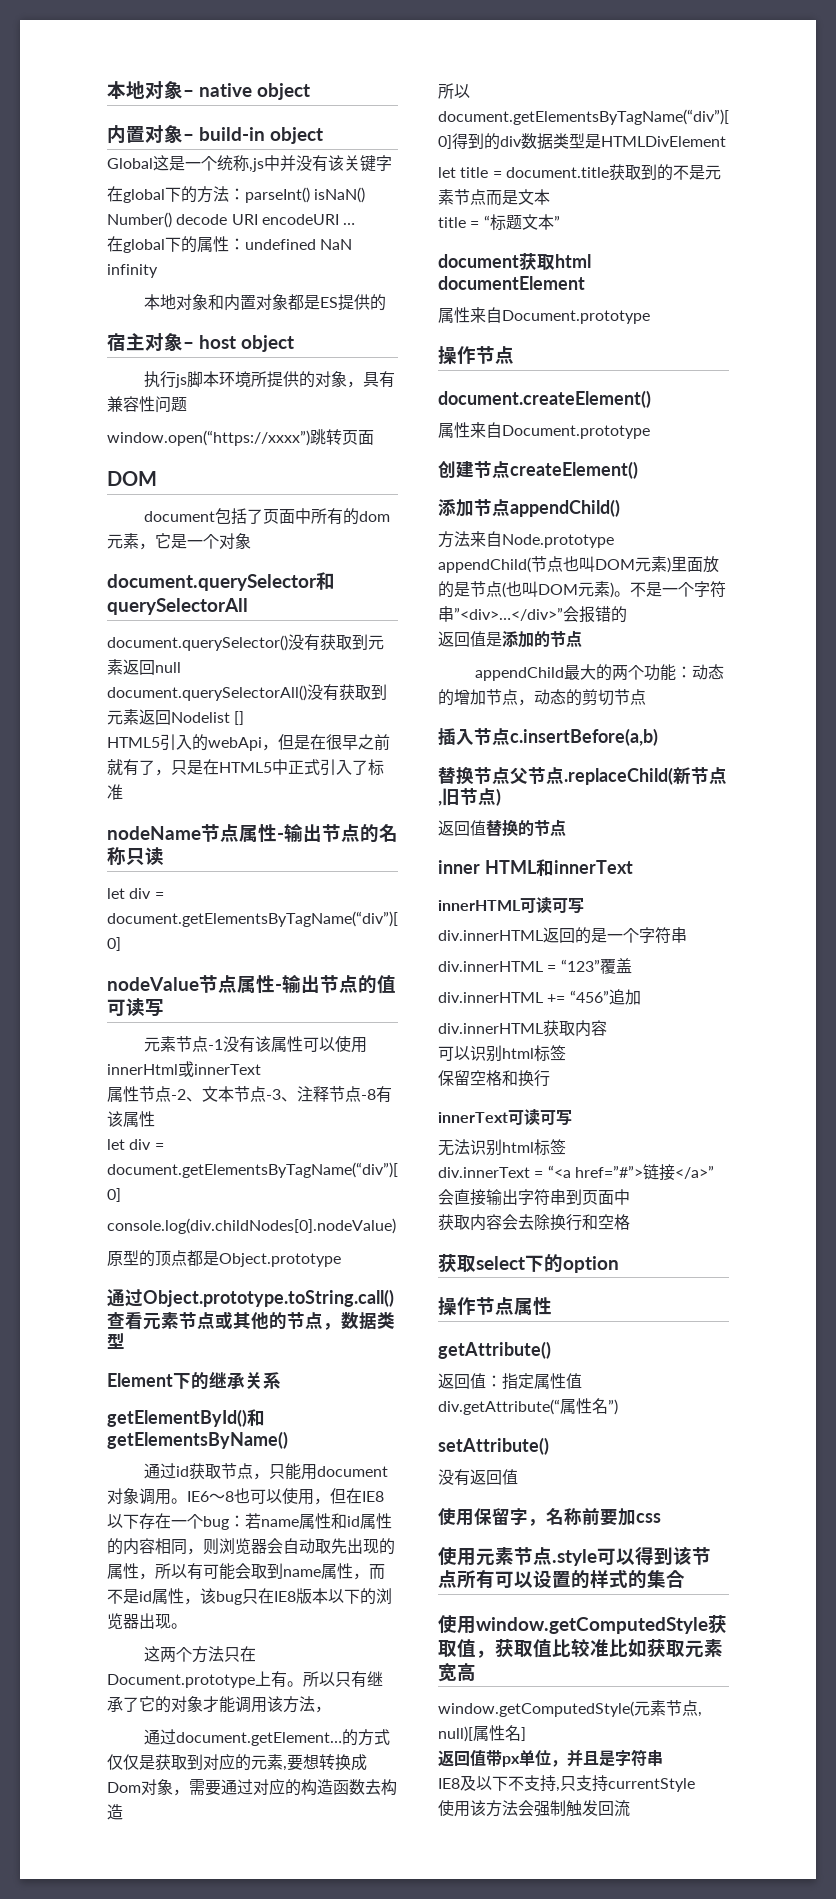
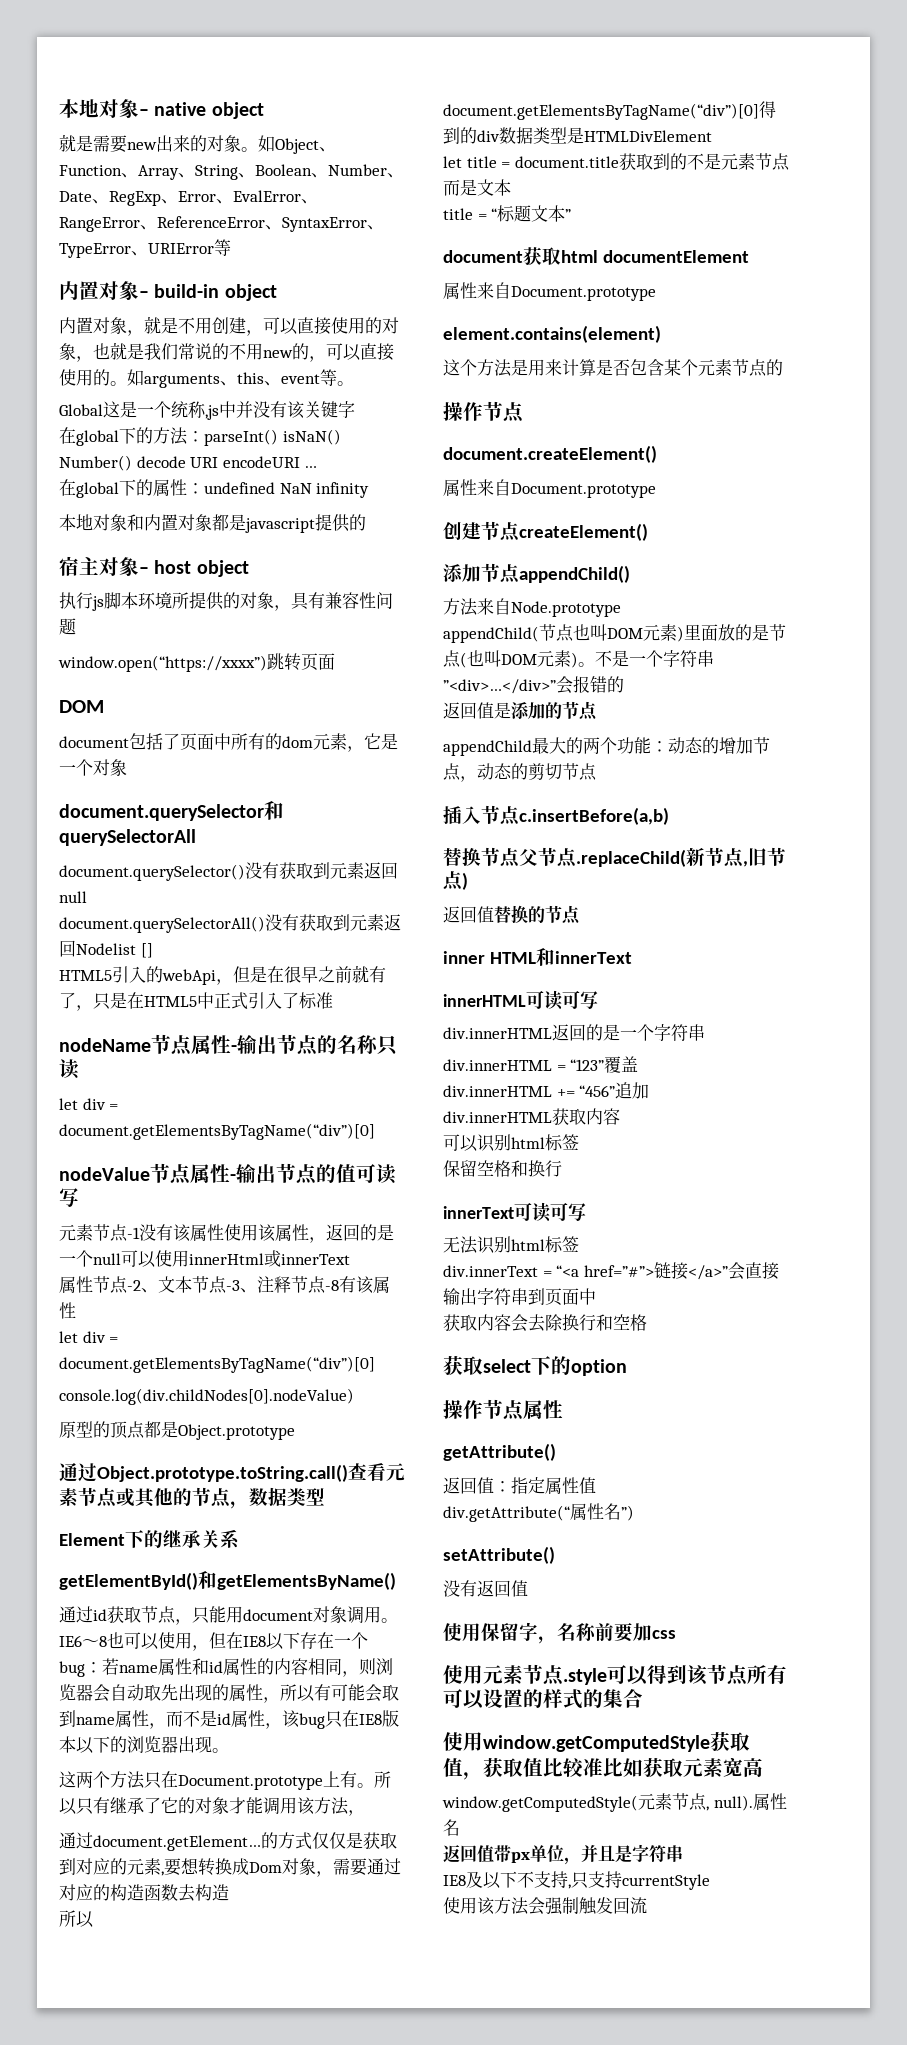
+ 就是需要new出来的对象。如Object、Function、Array、String、Boolean、Number、Date、RegExp、Error、EvalError、RangeError、ReferenceError、SyntaxError、TypeError、URIError等
+ 内置对象，就是不用创建，可以直接使用的对象，也就是我们常说的不用new的，可以直接使用的。如arguments、this、event等。
- 本地对象和内置对象都是ES提供的
+ 本地对象和内置对象都是javascript提供的
- 元素节点-1没有该属性可以使用innerHtml或innerText
+ 元素节点-1没有该属性使用该属性，返回的是一个null可以使用innerHtml或innerText
+ element.contains(element)
+ 这个方法是用来计算是否包含某个元素节点的
- window.getComputedStyle(元素节点, null)[属性名]
+ window.getComputedStyle(元素节点, null).属性名

